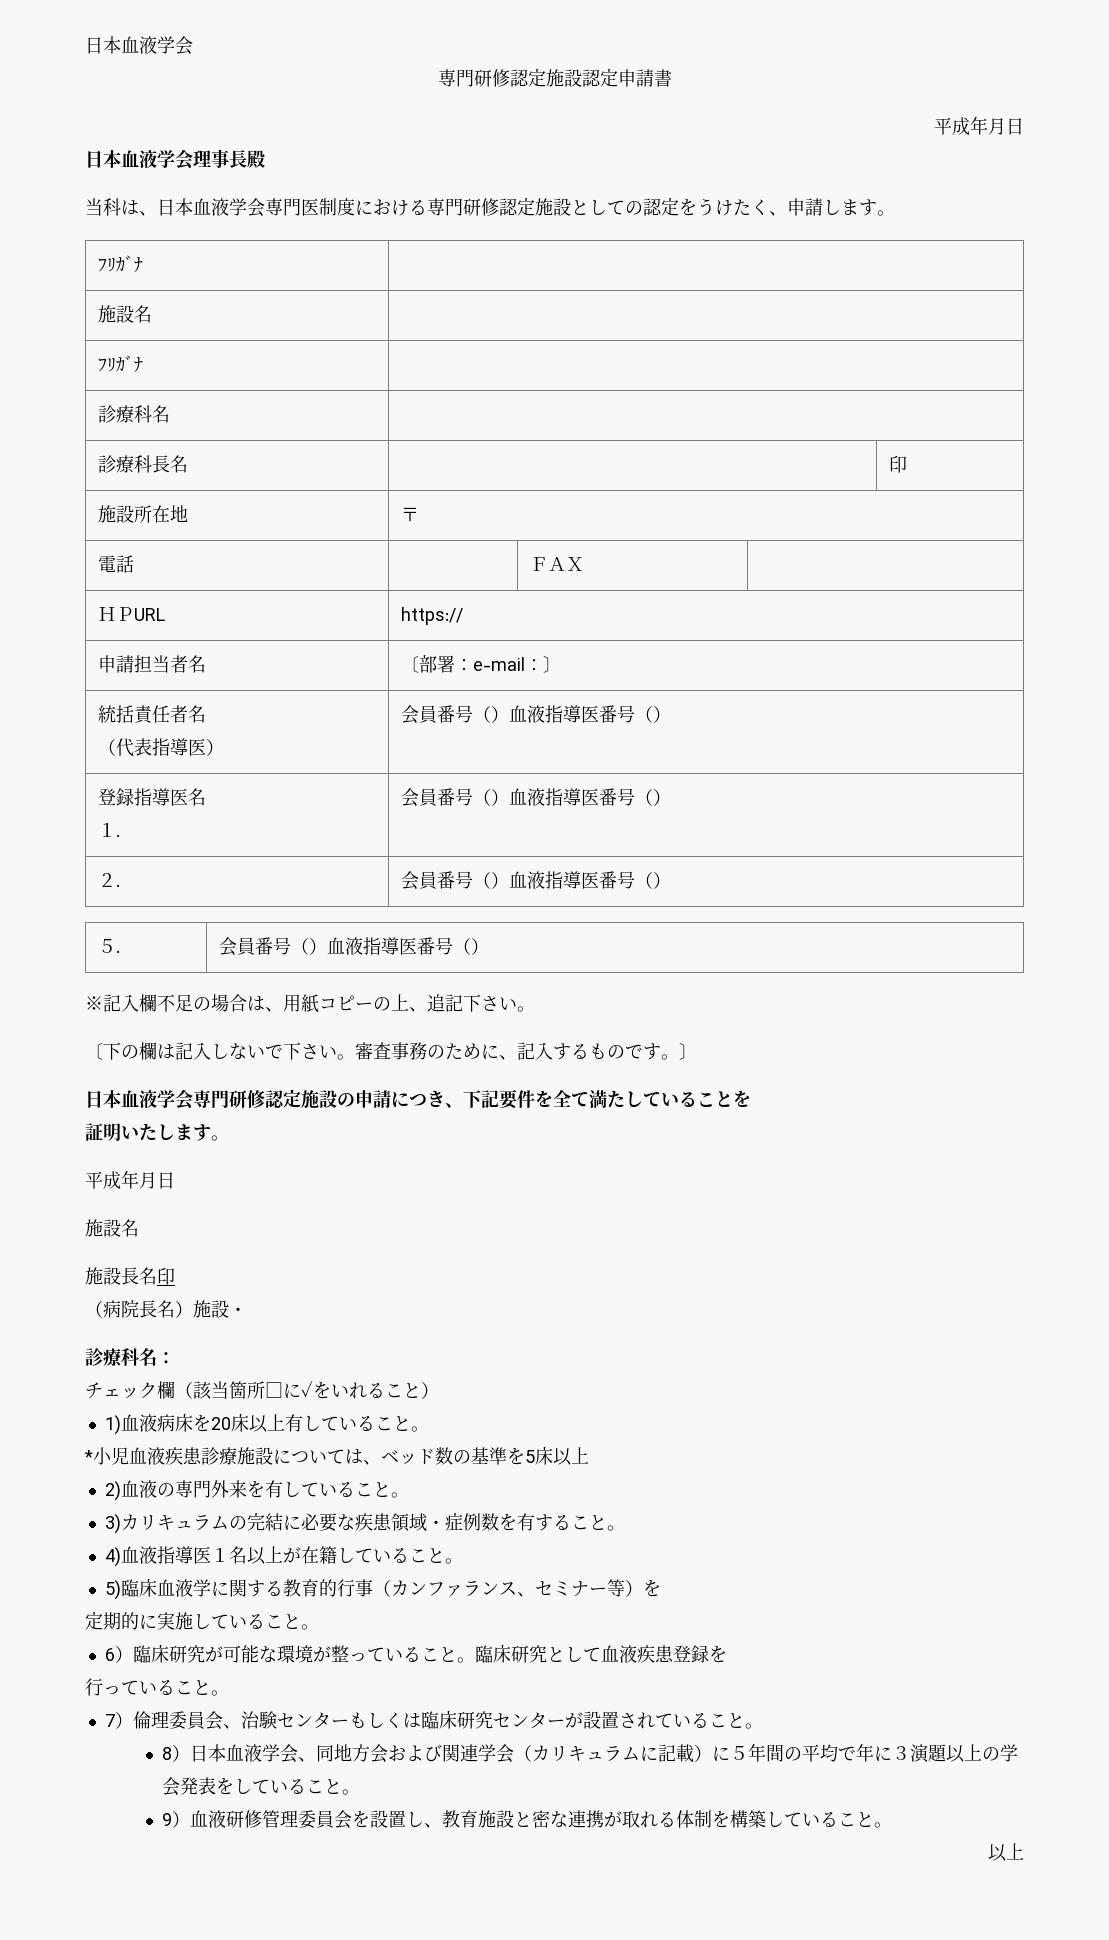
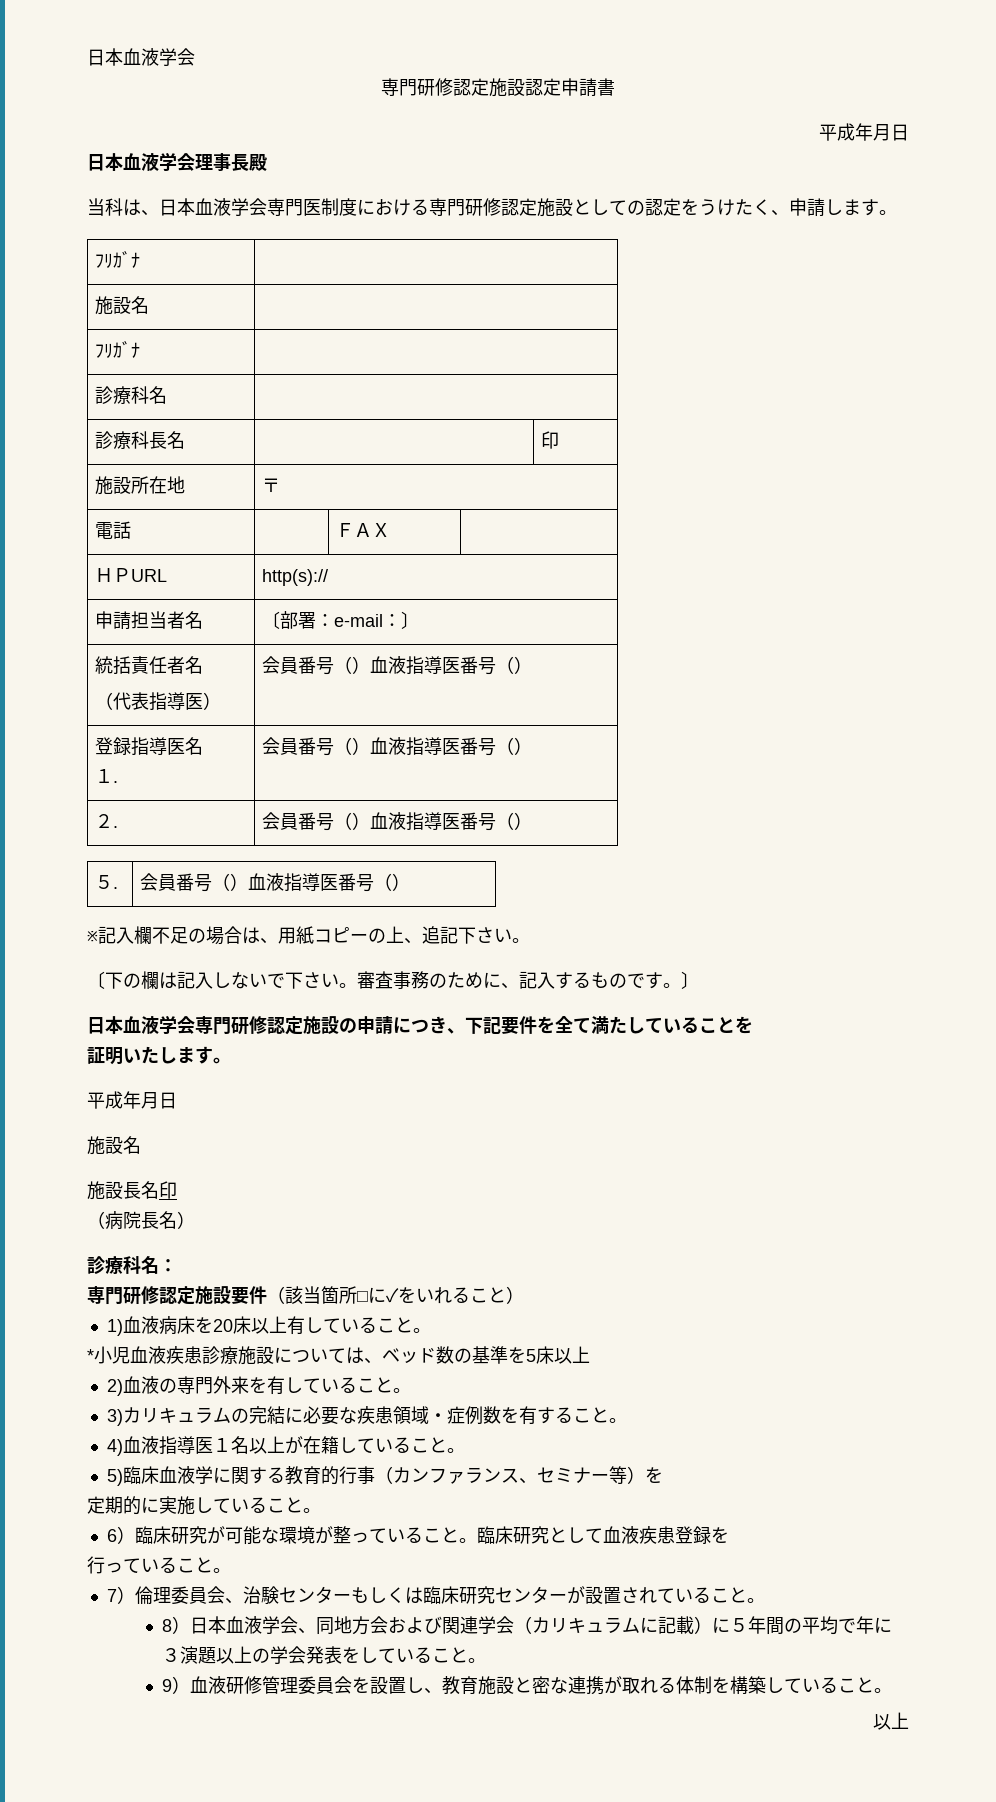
- ＨＰURL | https://
+ ＨＰURL | http(s)://
- （病院長名）施設・
+ （病院長名）
- チェック欄（該当箇所□に✓をいれること）
+ 専門研修認定施設要件（該当箇所□に✓をいれること）

